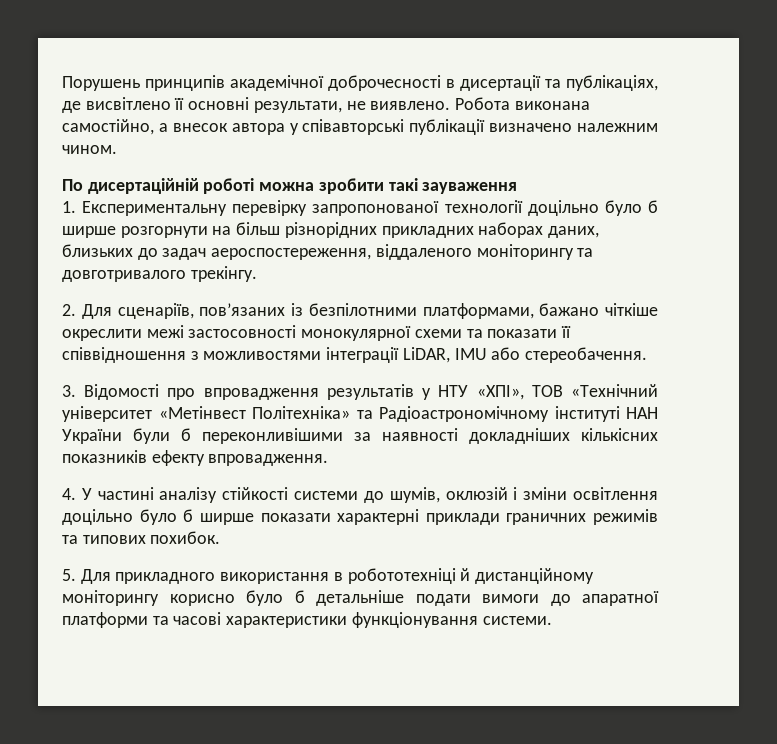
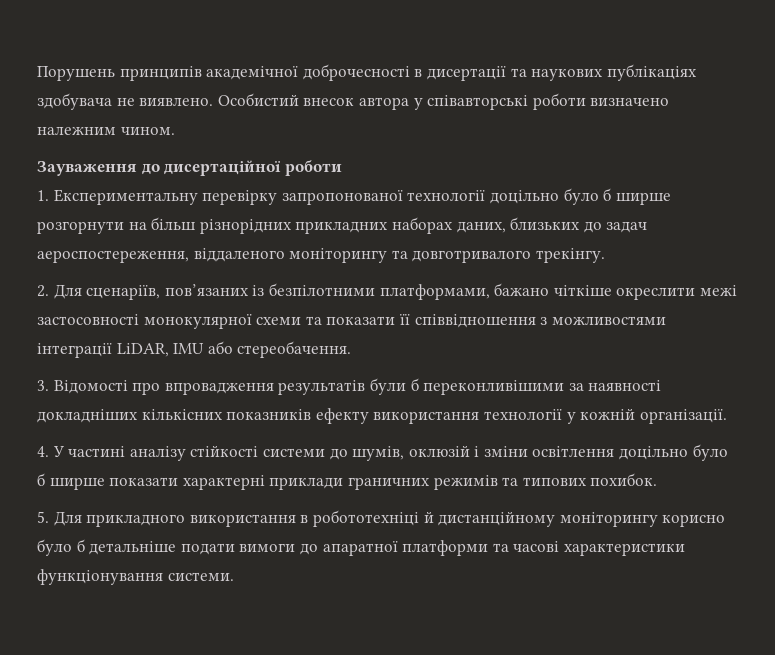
- Порушень принципів академічної доброчесності в дисертації та публікаціях, де висвітлено її основні результати, не виявлено. Робота виконана самостійно, а внесок автора у співавторські публікації визначено належним чином.
+ Порушень принципів академічної доброчесності в дисертації та наукових публікаціях здобувача не виявлено. Особистий внесок автора у співавторські роботи визначено належним чином.
- По дисертаційній роботі можна зробити такі зауваження
+ Зауваження до дисертаційної роботи
- 3. Відомості про впровадження результатів у НТУ «ХПІ», ТОВ «Технічний університет «Метінвест Політехніка» та Радіоастрономічному інституті НАН України були б переконливішими за наявності докладніших кількісних показників ефекту впровадження.
+ 3. Відомості про впровадження результатів були б переконливішими за наявності докладніших кількісних показників ефекту використання технології у кожній організації.

